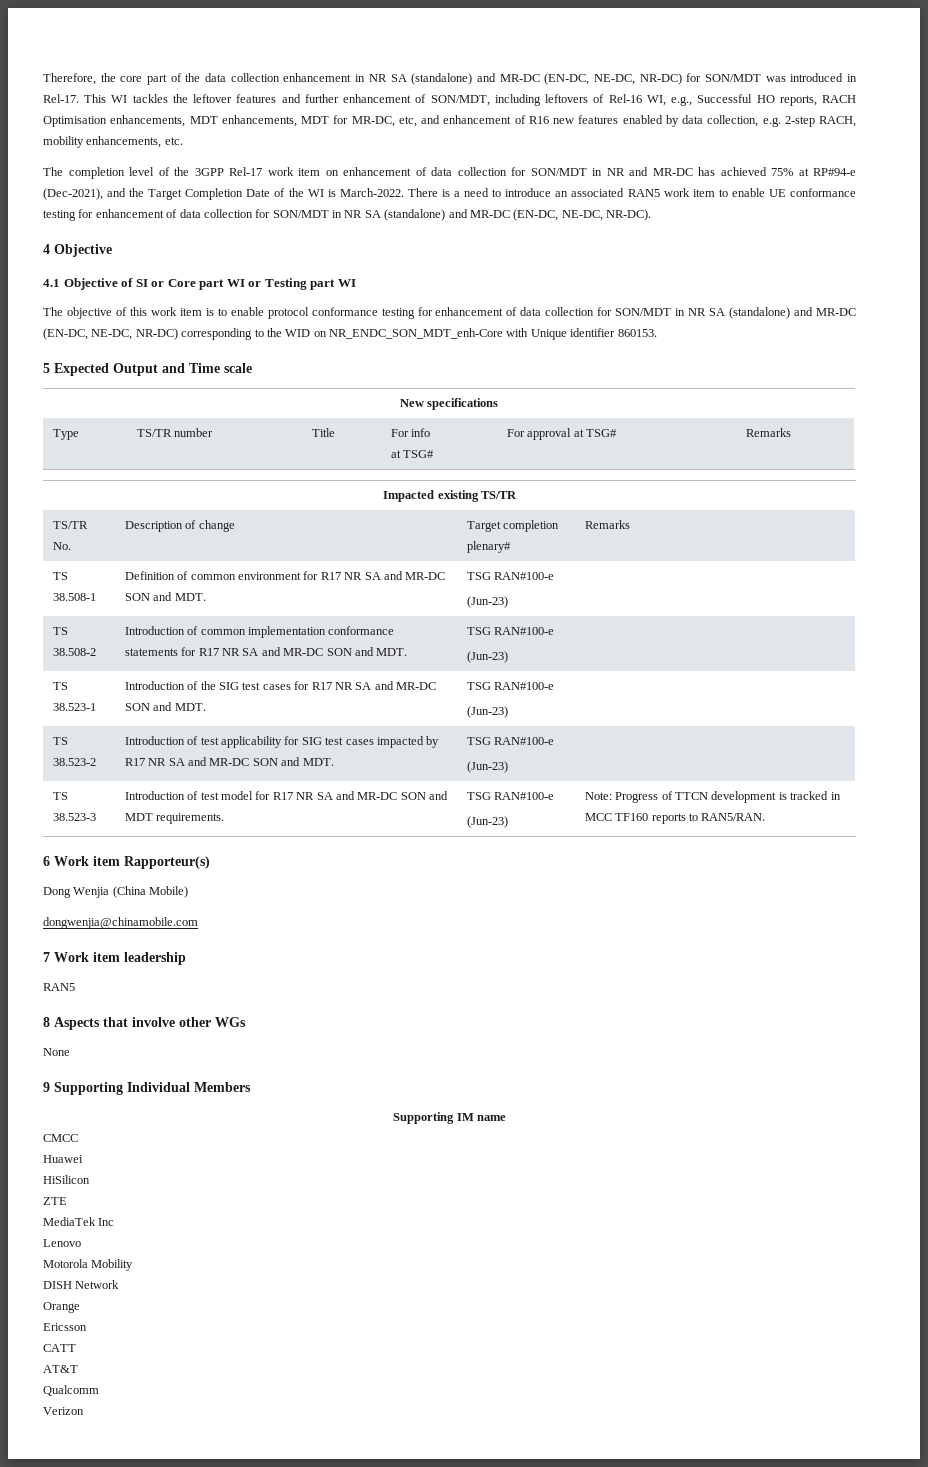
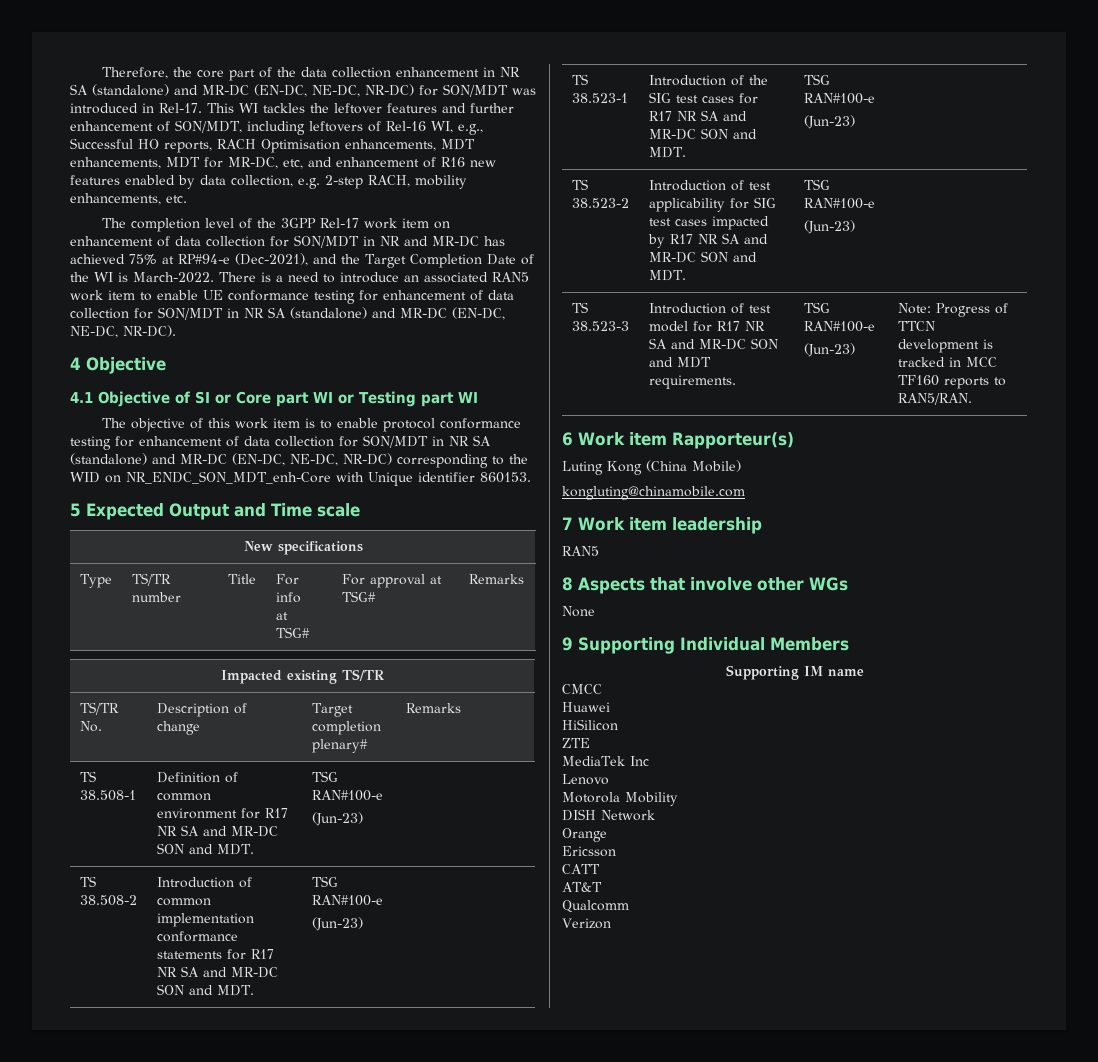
- Dong Wenjia (China Mobile)
+ Luting Kong (China Mobile)
- dongwenjia@chinamobile.com
+ kongluting@chinamobile.com

